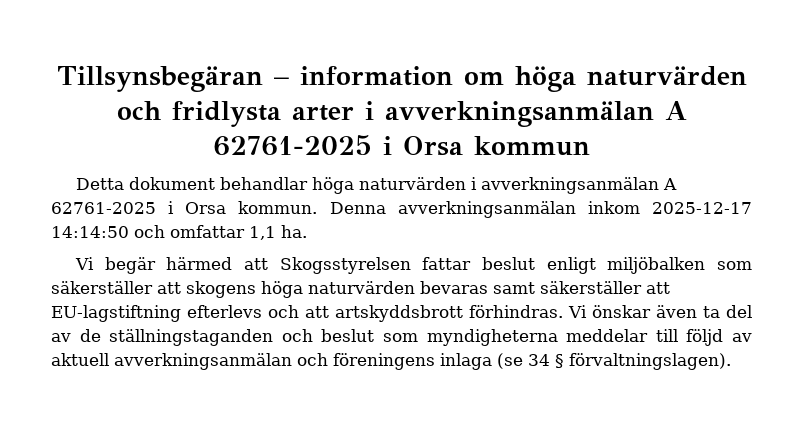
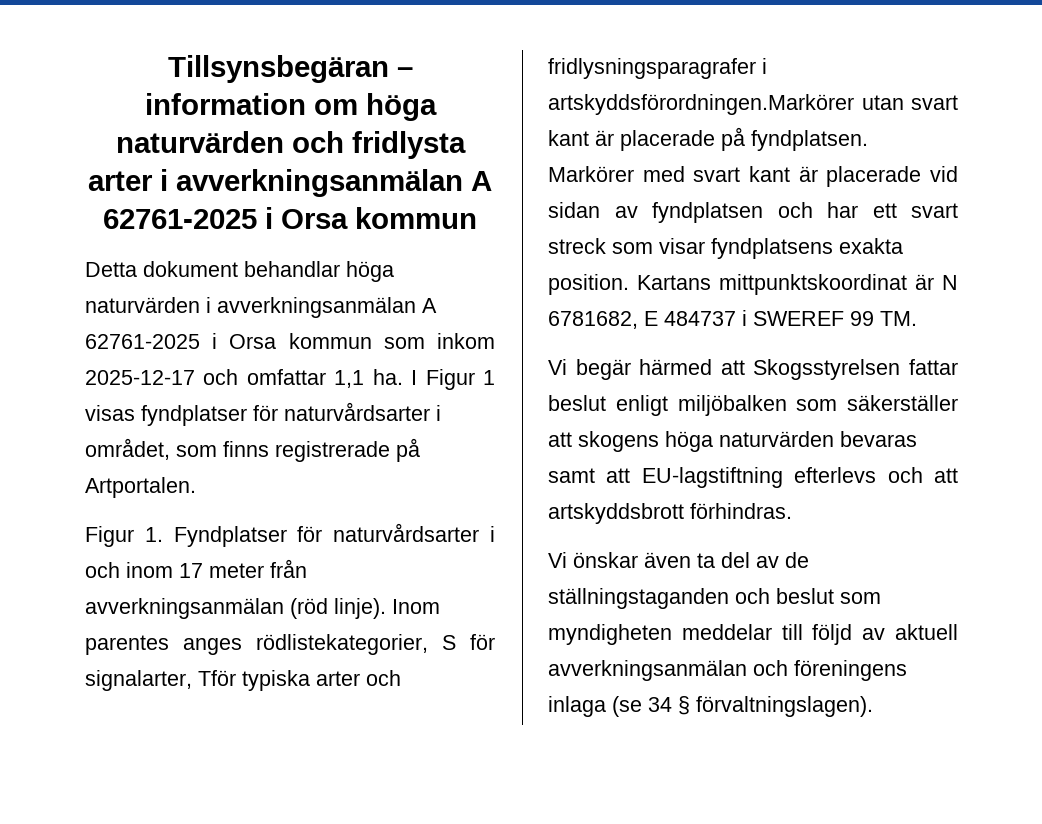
- Detta dokument behandlar höga naturvärden i avverkningsanmälan A 62761-2025 i Orsa kommun. Denna avverkningsanmälan inkom 2025-12-17 14:14:50 och omfattar 1,1 ha.
+ Detta dokument behandlar höga naturvärden i avverkningsanmälan A 62761-2025 i Orsa kommun som inkom 2025-12-17 och omfattar 1,1 ha. I Figur 1 visas fyndplatser för naturvårdsarter i området, som finns registrerade på Artportalen.
+ Figur 1. Fyndplatser för naturvårdsarter i och inom 17 meter från avverkningsanmälan (röd linje). Inom parentes anges rödlistekategorier, S för signalarter, Tför typiska arter och fridlysningsparagrafer i artskyddsförordningen.Markörer utan svart kant är placerade på fyndplatsen. Markörer med svart kant är placerade vid sidan av fyndplatsen och har ett svart streck som visar fyndplatsens exakta position. Kartans mittpunktskoordinat är N 6781682, E 484737 i SWEREF 99 TM.
- Vi begär härmed att Skogsstyrelsen fattar beslut enligt miljöbalken som säkerställer att skogens höga naturvärden bevaras samt säkerställer att EU-lagstiftning efterlevs och att artskyddsbrott förhindras. Vi önskar även ta del av de ställningstaganden och beslut som myndigheterna meddelar till följd av aktuell avverkningsanmälan och föreningens inlaga (se 34 § förvaltningslagen).
+ Vi begär härmed att Skogsstyrelsen fattar beslut enligt miljöbalken som säkerställer att skogens höga naturvärden bevaras samt att EU-lagstiftning efterlevs och att artskyddsbrott förhindras.
+ Vi önskar även ta del av de ställningstaganden och beslut som myndigheten meddelar till följd av aktuell avverkningsanmälan och föreningens inlaga (se 34 § förvaltningslagen).

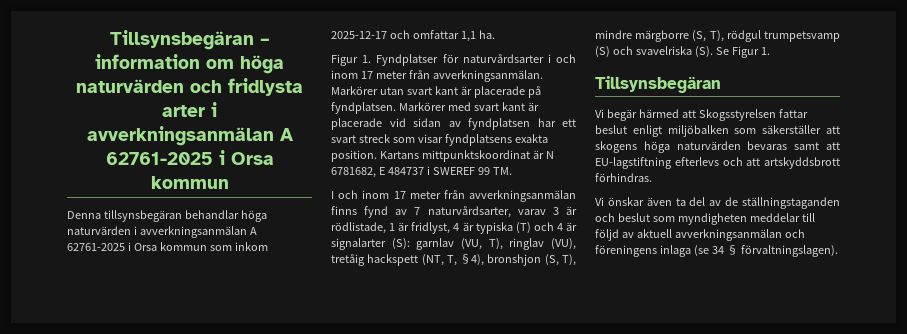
- Detta dokument behandlar höga naturvärden i avverkningsanmälan A 62761-2025 i Orsa kommun som inkom 2025-12-17 och omfattar 1,1 ha. I Figur 1 visas fyndplatser för naturvårdsarter i området, som finns registrerade på Artportalen.
+ Denna tillsynsbegäran behandlar höga naturvärden i avverkningsanmälan A 62761-2025 i Orsa kommun som inkom 2025-12-17 och omfattar 1,1 ha.
- Figur 1. Fyndplatser för naturvårdsarter i och inom 17 meter från avverkningsanmälan (röd linje). Inom parentes anges rödlistekategorier, S för signalarter, Tför typiska arter och fridlysningsparagrafer i artskyddsförordningen.Markörer utan svart kant är placerade på fyndplatsen.
+ Figur 1. Fyndplatser för naturvårdsarter i och inom 17 meter från avverkningsanmälan. Markörer utan svart kant är placerade på fyndplatsen.
- Markörer med svart kant är placerade vid sidan av fyndplatsen och har ett svart streck som visar fyndplatsens exakta position.
+ Markörer med svart kant är placerade vid sidan av fyndplatsen har ett svart streck som visar fyndplatsens exakta position.
+ I och inom 17 meter från avverkningsanmälan finns fynd av 7 naturvårdsarter, varav 3 är rödlistade, 1 är fridlyst, 4 är typiska (T) och 4 är signalarter (S): garnlav (VU, T), ringlav (VU), tretåig hackspett (NT, T, §4), bronshjon (S, T), mindre märgborre (S, T), rödgul trumpetsvamp (S) och svavelriska (S). Se Figur 1.
+ Tillsynsbegäran

